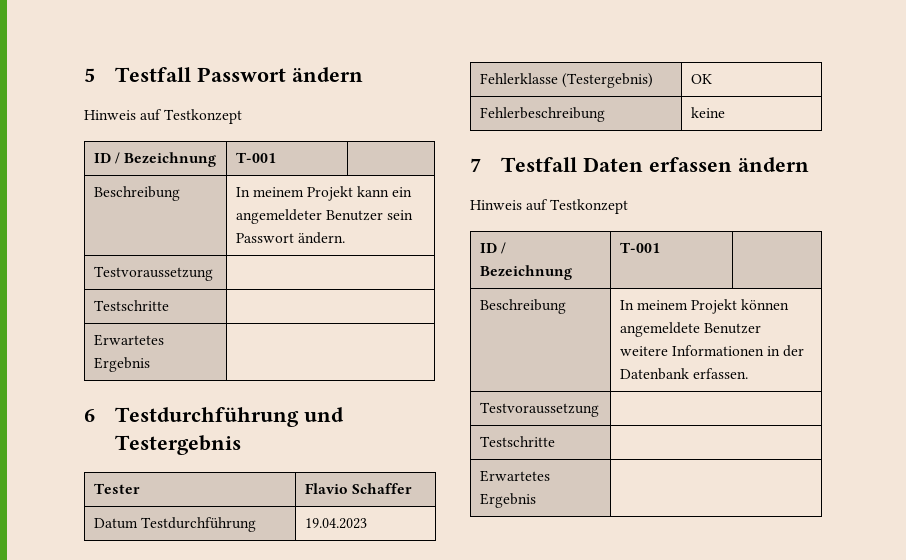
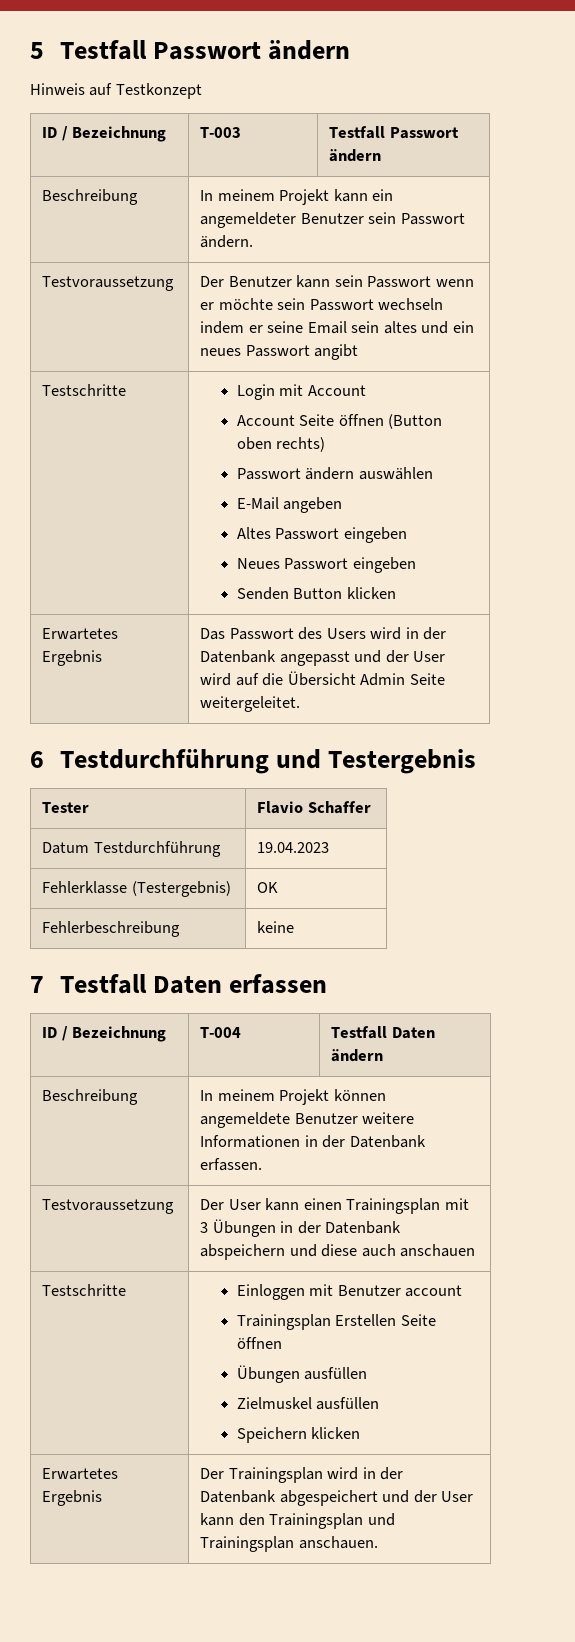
  5 Testfall Passwort ändern
  Hinweis auf Testkonzept
- ID / Bezeichnung | T-001 |
+ ID / Bezeichnung | T-003 | Testfall Passwort ändern
  Beschreibung | In meinem Projekt kann ein angemeldeter Benutzer sein Passwort ändern.
- Testvoraussetzung |
- Testschritte |
- Erwartetes Ergebnis |
+ Testvoraussetzung | Der Benutzer kann sein Passwort wenn er möchte sein Passwort wechseln indem er seine Email sein altes und ein neues Passwort angibt
+ Testschritte | Login mit Account
+ Account Seite öffnen (Button oben rechts)
+ Passwort ändern auswählen
+ E-Mail angeben
+ Altes Passwort eingeben
+ Neues Passwort eingeben
+ Senden Button klicken
+ Erwartetes Ergebnis | Das Passwort des Users wird in der Datenbank angepasst und der User wird auf die Übersicht Admin Seite weitergeleitet.
- 7 Testfall Daten erfassen ändern
- Hinweis auf Testkonzept
- ID / Bezeichnung | T-001 |
+ 7 Testfall Daten erfassen
+ ID / Bezeichnung | T-004 | Testfall Daten ändern
  Beschreibung | In meinem Projekt können angemeldete Benutzer weitere Informationen in der Datenbank erfassen.
- Testvoraussetzung |
- Testschritte |
- Erwartetes Ergebnis |
+ Testvoraussetzung | Der User kann einen Trainingsplan mit 3 Übungen in der Datenbank abspeichern und diese auch anschauen
+ Testschritte | Einloggen mit Benutzer account
+ Trainingsplan Erstellen Seite öffnen
+ Übungen ausfüllen
+ Zielmuskel ausfüllen
+ Speichern klicken
+ Erwartetes Ergebnis | Der Trainingsplan wird in der Datenbank abgespeichert und der User kann den Trainingsplan und Trainingsplan anschauen.

